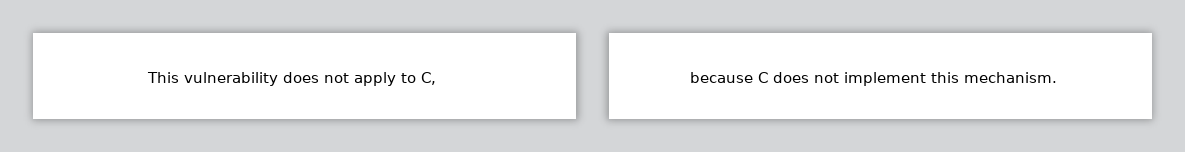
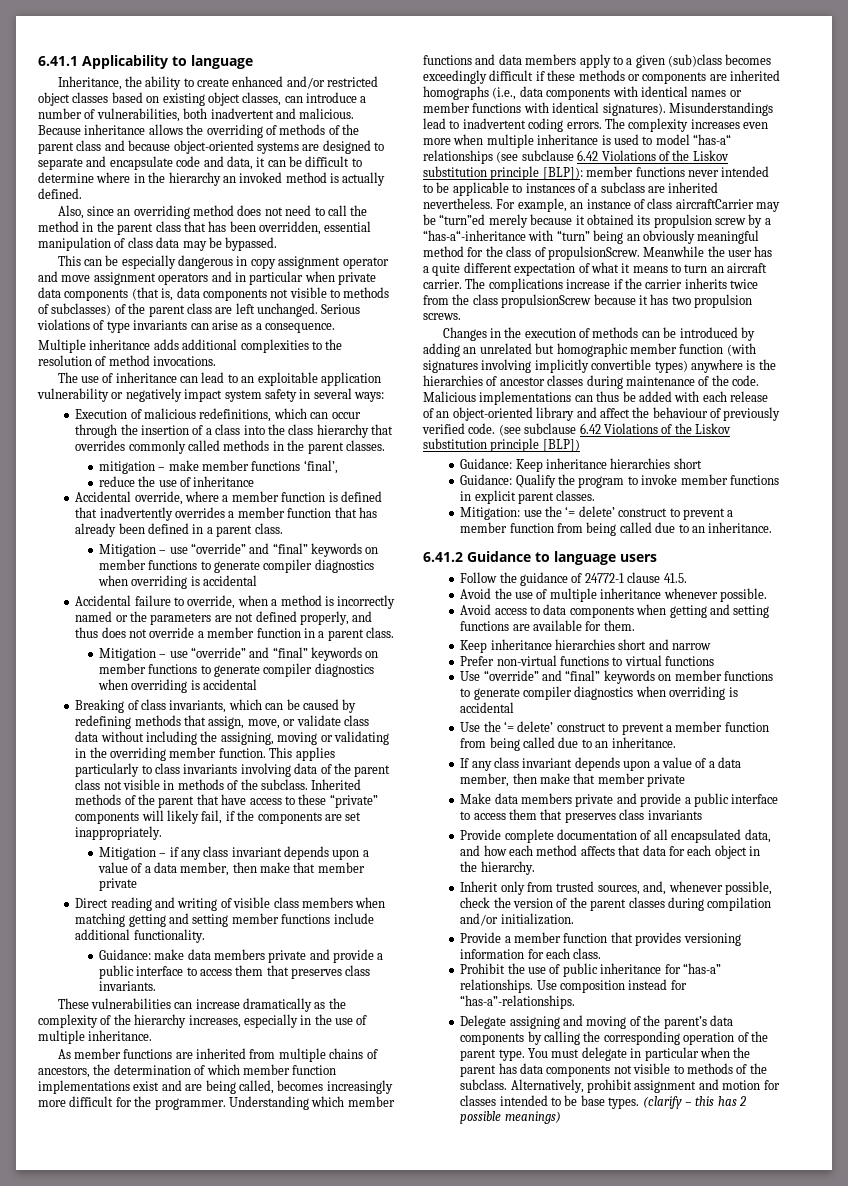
- This vulnerability does not apply to C, because C does not implement this mechanism.
+ 6.41.1 Applicability to language
+ Inheritance, the ability to create enhanced and/or restricted object classes based on existing object classes, can introduce a number of vulnerabilities, both inadvertent and malicious. Because inheritance allows the overriding of methods of the parent class and because object-oriented systems are designed to separate and encapsulate code and data, it can be difficult to determine where in the hierarchy an invoked method is actually defined.
+ Also, since an overriding method does not need to call the method in the parent class that has been overridden, essential manipulation of class data may be bypassed.
+ This can be especially dangerous in copy assignment operator and move assignment operators and in particular when private data components (that is, data components not visible to methods of subclasses) of the parent class are left unchanged. Serious violations of type invariants can arise as a consequence.
+ Multiple inheritance adds additional complexities to the resolution of method invocations.
+ The use of inheritance can lead to an exploitable application vulnerability or negatively impact system safety in several ways:
+ Execution of malicious redefinitions, which can occur through the insertion of a class into the class hierarchy that overrides commonly called methods in the parent classes.
+ mitigation – make member functions ‘final’,
+ reduce the use of inheritance
+ Accidental override, where a member function is defined that inadvertently overrides a member function that has already been defined in a parent class.
+ Mitigation – use “override” and “final” keywords on member functions to generate compiler diagnostics when overriding is accidental
+ Accidental failure to override, when a method is incorrectly named or the parameters are not defined properly, and thus does not override a member function in a parent class.
+ Mitigation – use “override” and “final” keywords on member functions to generate compiler diagnostics when overriding is accidental
+ Breaking of class invariants, which can be caused by redefining methods that assign, move, or validate class data without including the assigning, moving or validating in the overriding member function. This applies particularly to class invariants involving data of the parent class not visible in methods of the subclass. Inherited methods of the parent that have access to these “private” components will likely fail, if the components are set inappropriately.
+ Mitigation – if any class invariant depends upon a value of a data member, then make that member private
+ Direct reading and writing of visible class members when matching getting and setting member functions include additional functionality.
+ Guidance: make data members private and provide a public interface to access them that preserves class invariants.
+ These vulnerabilities can increase dramatically as the complexity of the hierarchy increases, especially in the use of multiple inheritance.
+ As member functions are inherited from multiple chains of ancestors, the determination of which member function implementations exist and are being called, becomes increasingly more difficult for the programmer. Understanding which member functions and data members apply to a given (sub)class becomes exceedingly difficult if these methods or components are inherited homographs (i.e., data components with identical names or member functions with identical signatures). Misunderstandings lead to inadvertent coding errors. The complexity increases even more when multiple inheritance is used to model “has-a“ relationships (see subclause 6.42 Violations of the Liskov substitution principle [BLP]): member functions never intended to be applicable to instances of a subclass are inherited nevertheless. For example, an instance of class aircraftCarrier may be “turn”ed merely because it obtained its propulsion screw by a “has-a“-inheritance with “turn” being an obviously meaningful method for the class of propulsionScrew. Meanwhile the user has a quite different expectation of what it means to turn an aircraft carrier. The complications increase if the carrier inherits twice from the class propulsionScrew because it has two propulsion screws.
+ Changes in the execution of methods can be introduced by adding an unrelated but homographic member function (with signatures involving implicitly convertible types) anywhere is the hierarchies of ancestor classes during maintenance of the code. Malicious implementations can thus be added with each release of an object-oriented library and affect the behaviour of previously verified code. (see subclause 6.42 Violations of the Liskov substitution principle [BLP])
+ Guidance: Keep inheritance hierarchies short
+ Guidance: Qualify the program to invoke member functions in explicit parent classes.
+ Mitigation: use the ‘= delete’ construct to prevent a member function from being called due to an inheritance.
+ 6.41.2 Guidance to language users
+ Follow the guidance of 24772-1 clause 41.5.
+ Avoid the use of multiple inheritance whenever possible.
+ Avoid access to data components when getting and setting functions are available for them.
+ Keep inheritance hierarchies short and narrow
+ Prefer non-virtual functions to virtual functions
+ Use “override” and “final” keywords on member functions to generate compiler diagnostics when overriding is accidental
+ Use the ‘= delete’ construct to prevent a member function from being called due to an inheritance.
+ If any class invariant depends upon a value of a data member, then make that member private
+ Make data members private and provide a public interface to access them that preserves class invariants
+ Provide complete documentation of all encapsulated data, and how each method affects that data for each object in the hierarchy.
+ Inherit only from trusted sources, and, whenever possible, check the version of the parent classes during compilation and/or initialization.
+ Provide a member function that provides versioning information for each class.
+ Prohibit the use of public inheritance for “has-a” relationships. Use composition instead for “has-a”-relationships.
+ Delegate assigning and moving of the parent’s data components by calling the corresponding operation of the parent type. You must delegate in particular when the parent has data components not visible to methods of the subclass. Alternatively, prohibit assignment and motion for classes intended to be base types. (clarify – this has 2 possible meanings)

